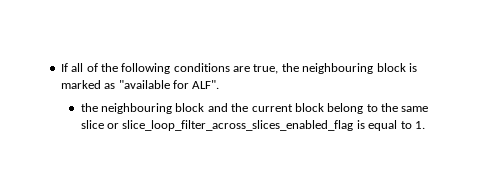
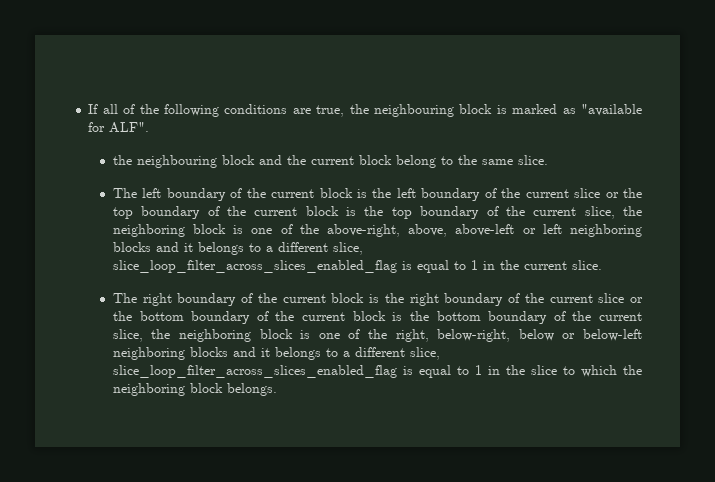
- the neighbouring block and the current block belong to the same slice or slice_loop_filter_across_slices_enabled_flag is equal to 1.
+ the neighbouring block and the current block belong to the same slice.
+ The left boundary of the current block is the left boundary of the current slice or the top boundary of the current block is the top boundary of the current slice, the neighboring block is one of the above-right, above, above-left or left neighboring blocks and it belongs to a different slice, slice_loop_filter_across_slices_enabled_flag is equal to 1 in the current slice.
+ The right boundary of the current block is the right boundary of the current slice or the bottom boundary of the current block is the bottom boundary of the current slice, the neighboring block is one of the right, below-right, below or below-left neighboring blocks and it belongs to a different slice, slice_loop_filter_across_slices_enabled_flag is equal to 1 in the slice to which the neighboring block belongs.

